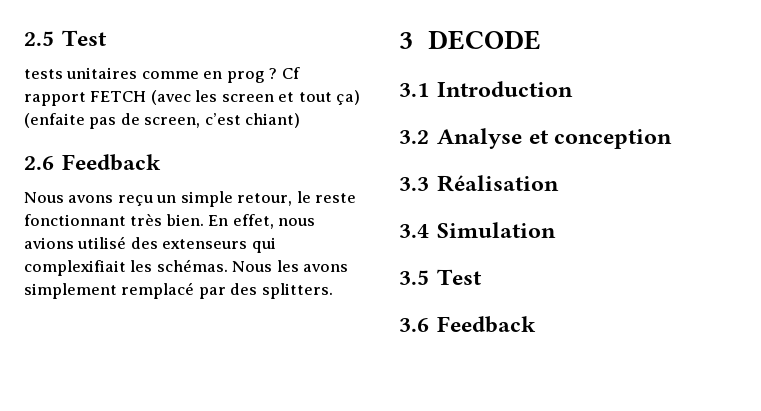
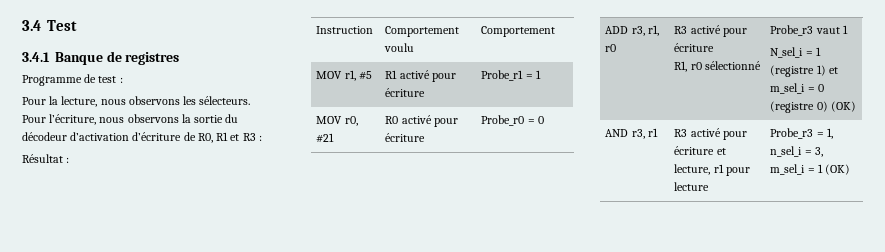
- 2.5 Test
- tests unitaires comme en prog ? Cf rapport FETCH (avec les screen et tout ça) (enfaite pas de screen, c’est chiant)
- 2.6 Feedback
- Nous avons reçu un simple retour, le reste fonctionnant très bien. En effet, nous avions utilisé des extenseurs qui complexifiait les schémas. Nous les avons simplement remplacé par des splitters.
- 3 DECODE
- 3.1 Introduction
- 3.2 Analyse et conception
- 3.3 Réalisation
- 3.4 Simulation
- 3.5 Test
- 3.6 Feedback
+ 3.4 Test
+ 3.4.1 Banque de registres
+ Programme de test :
+ Pour la lecture, nous observons les sélecteurs.
+ Pour l’écriture, nous observons la sortie du décodeur d’activation d’écriture de R0, R1 et R3 :
+ Résultat :
+ Instruction | Comportement voulu | Comportement
+ MOV r1, #5 | R1 activé pour écriture | Probe_r1 = 1
+ MOV r0, #21 | R0 activé pour écriture | Probe_r0 = 0
+ ADD r3, r1, r0 | R3 activé pour écriture
+ R1, r0 sélectionné | Probe_r3 vaut 1
+ N_sel_i = 1 (registre 1) et m_sel_i = 0 (registre 0) (OK)
+ AND r3, r1 | R3 activé pour écriture et lecture, r1 pour lecture | Probe_r3 = 1, n_sel_i = 3, m_sel_i = 1 (OK)

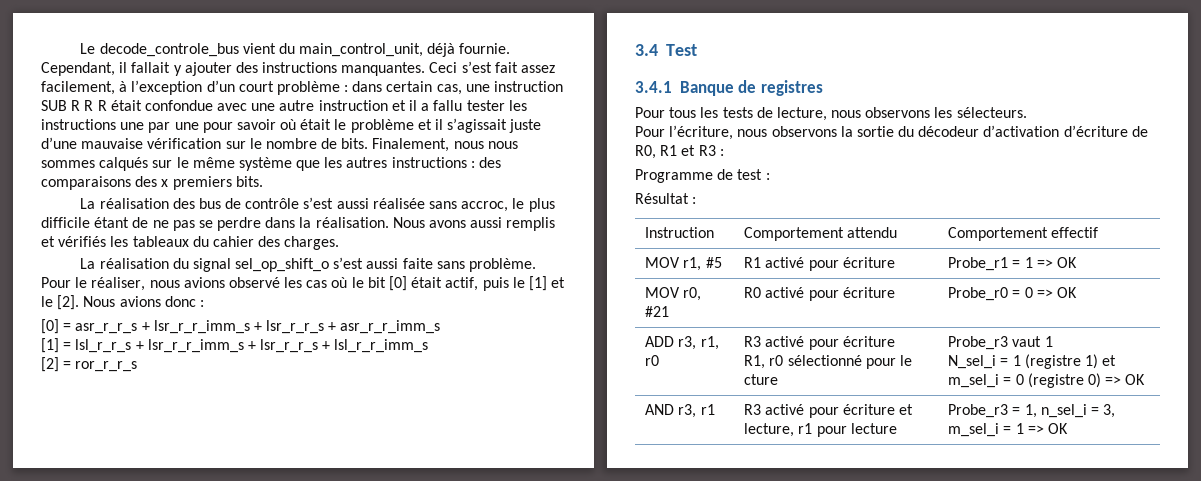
+ Le decode_controle_bus vient du main_control_unit, déjà fournie. Cependant, il fallait y ajouter des instructions manquantes. Ceci s’est fait assez facilement, à l’exception d’un court problème : dans certain cas, une instruction SUB R R R était confondue avec une autre instruction et il a fallu tester les instructions une par une pour savoir où était le problème et il s’agissait juste d’une mauvaise vérification sur le nombre de bits. Finalement, nous nous sommes calqués sur le même système que les autres instructions : des comparaisons des x premiers bits.
+ La réalisation des bus de contrôle s’est aussi réalisée sans accroc, le plus difficile étant de ne pas se perdre dans la réalisation. Nous avons aussi remplis et vérifiés les tableaux du cahier des charges.
+ La réalisation du signal sel_op_shift_o s’est aussi faite sans problème. Pour le réaliser, nous avions observé les cas où le bit [0] était actif, puis le [1] et le [2]. Nous avions donc :
+ [0] = asr_r_r_s + lsr_r_r_imm_s + lsr_r_r_s + asr_r_r_imm_s
+ [1] = lsl_r_r_s + lsr_r_r_imm_s + lsr_r_r_s + lsl_r_r_imm_s
+ [2] = ror_r_r_s
- Programme de test :
- Pour la lecture, nous observons les sélecteurs.
+ Pour tous les tests de lecture, nous observons les sélecteurs.
+ Programme de test :
- Instruction | Comportement voulu | Comportement
+ Instruction | Comportement attendu | Comportement effectif
- MOV r1, #5 | R1 activé pour écriture | Probe_r1 = 1
+ MOV r1, #5 | R1 activé pour écriture | Probe_r1 = 1 => OK
- MOV r0, #21 | R0 activé pour écriture | Probe_r0 = 0
+ MOV r0, #21 | R0 activé pour écriture | Probe_r0 = 0 => OK
  ADD r3, r1, r0 | R3 activé pour écriture
- R1, r0 sélectionné | Probe_r3 vaut 1
- N_sel_i = 1 (registre 1) et m_sel_i = 0 (registre 0) (OK)
+ R1, r0 sélectionné pour le cture | Probe_r3 vaut 1
+ N_sel_i = 1 (registre 1) et m_sel_i = 0 (registre 0) => OK
- AND r3, r1 | R3 activé pour écriture et lecture, r1 pour lecture | Probe_r3 = 1, n_sel_i = 3, m_sel_i = 1 (OK)
+ AND r3, r1 | R3 activé pour écriture et lecture, r1 pour lecture | Probe_r3 = 1, n_sel_i = 3, m_sel_i = 1 => OK

